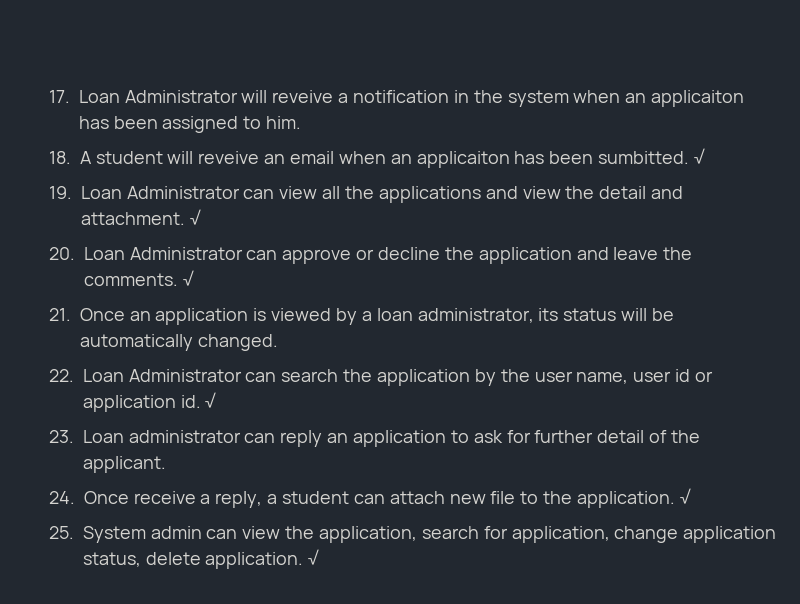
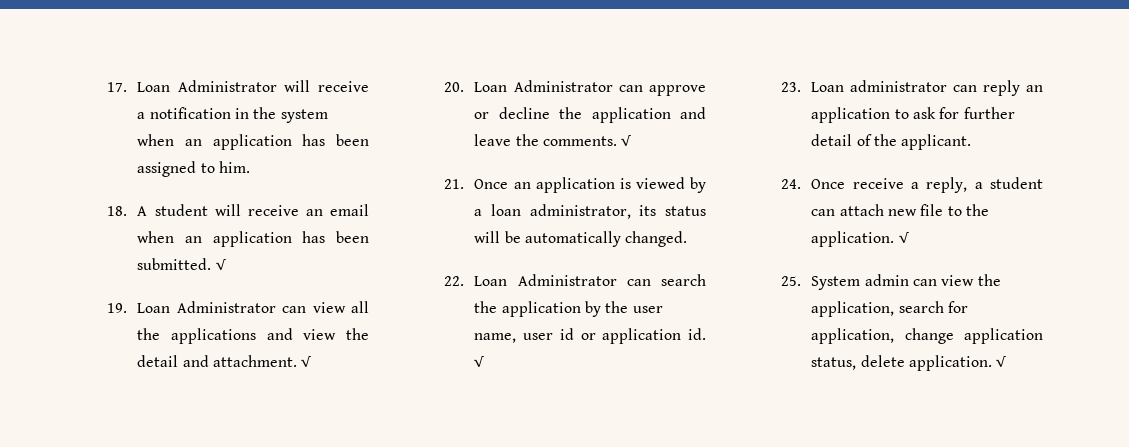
- 17. Loan Administrator will reveive a notification in the system when an applicaiton has been assigned to him.
+ 17. Loan Administrator will receive a notification in the system when an application has been assigned to him.
- 18. A student will reveive an email when an applicaiton has been sumbitted.
+ 18. A student will receive an email when an application has been submitted.

